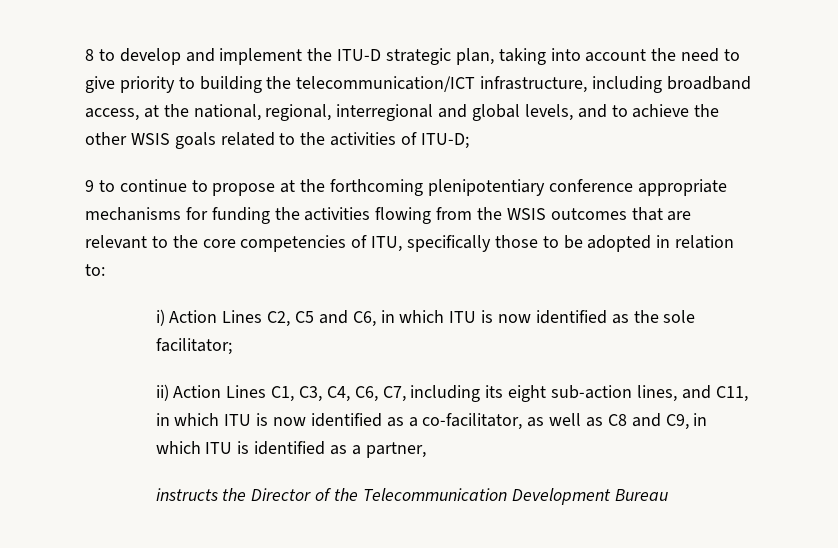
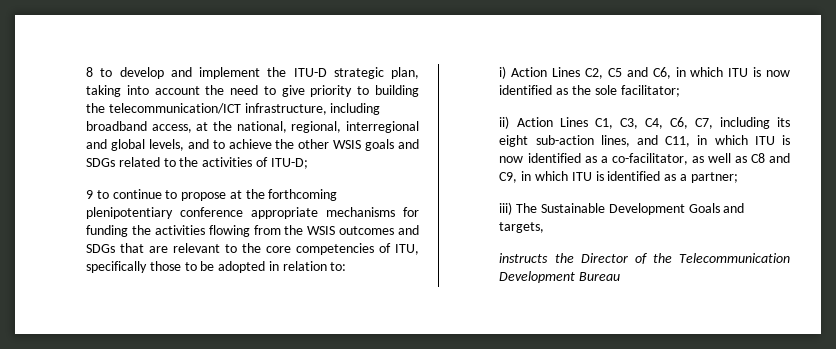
- 8 to develop and implement the ITU-D strategic plan, taking into account the need to give priority to building the telecommunication/ICT infrastructure, including broadband access, at the national, regional, interregional and global levels, and to achieve the other WSIS goals related to the activities of ITU-D;
+ 8 to develop and implement the ITU-D strategic plan, taking into account the need to give priority to building the telecommunication/ICT infrastructure, including broadband access, at the national, regional, interregional and global levels, and to achieve the other WSIS goals and SDGs related to the activities of ITU-D;
- 9 to continue to propose at the forthcoming plenipotentiary conference appropriate mechanisms for funding the activities flowing from the WSIS outcomes that are relevant to the core competencies of ITU, specifically those to be adopted in relation to:
+ 9 to continue to propose at the forthcoming plenipotentiary conference appropriate mechanisms for funding the activities flowing from the WSIS outcomes and SDGs that are relevant to the core competencies of ITU, specifically those to be adopted in relation to:
- ii) Action Lines C1, C3, C4, C6, C7, including its eight sub-action lines, and C11, in which ITU is now identified as a co-facilitator, as well as C8 and C9, in which ITU is identified as a partner,
+ ii) Action Lines C1, C3, C4, C6, C7, including its eight sub-action lines, and C11, in which ITU is now identified as a co-facilitator, as well as C8 and C9, in which ITU is identified as a partner;
+ iii) The Sustainable Development Goals and targets,

